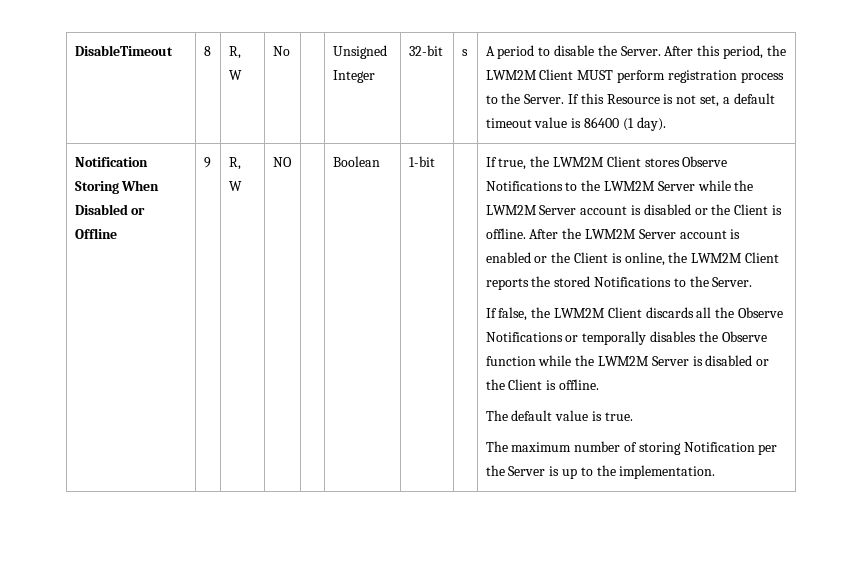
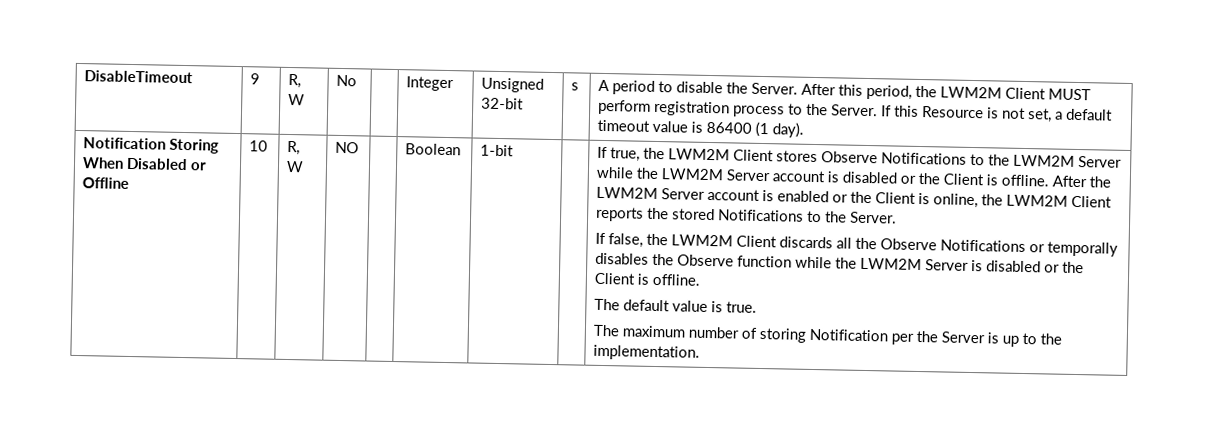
- 8
+ 9
- Unsigned Integer
+ Integer
- 32-bit
+ Unsigned 32-bit
- 9
+ 10

